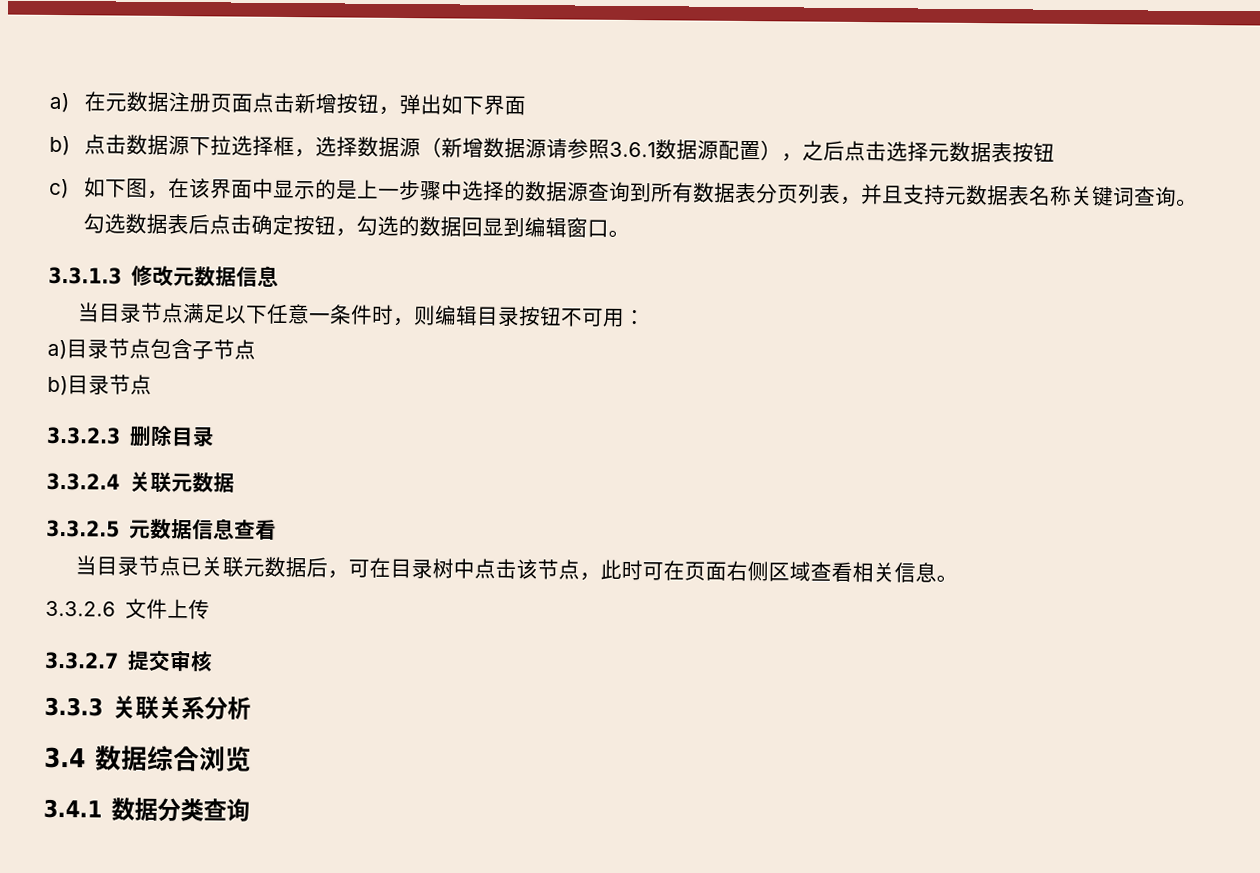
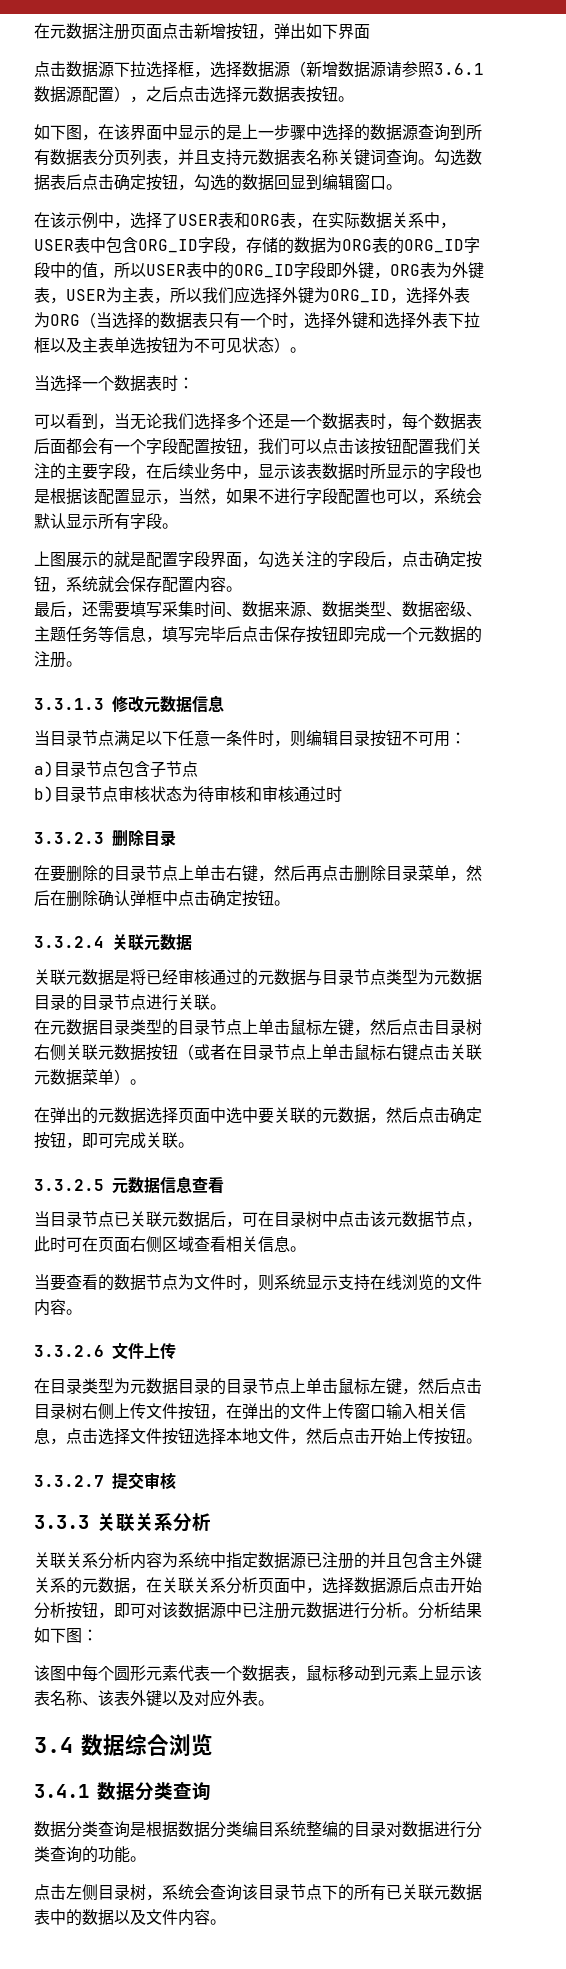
- a)在元数据注册页面点击新增按钮，弹出如下界面
+ 在元数据注册页面点击新增按钮，弹出如下界面
- b)点击数据源下拉选择框，选择数据源（新增数据源请参照3.6.1数据源配置），之后点击选择元数据表按钮
- c)如下图，在该界面中显示的是上一步骤中选择的数据源查询到所有数据表分页列表，并且支持元数据表名称关键词查询。
+ 点击数据源下拉选择框，选择数据源（新增数据源请参照3.6.1数据源配置），之后点击选择元数据表按钮。
+ 如下图，在该界面中显示的是上一步骤中选择的数据源查询到所有数据表分页列表，并且支持元数据表名称关键词查询。
+ 在该示例中，选择了USER表和ORG表，在实际数据关系中，USER表中包含ORG_ID字段，存储的数据为ORG表的ORG_ID字段中的值，所以USER表中的ORG_ID字段即外键，ORG表为外键表，USER为主表，所以我们应选择外键为ORG_ID，选择外表为ORG（当选择的数据表只有一个时，选择外键和选择外表下拉框以及主表单选按钮为不可见状态）。
+ 当选择一个数据表时：
+ 可以看到，当无论我们选择多个还是一个数据表时，每个数据表后面都会有一个字段配置按钮，我们可以点击该按钮配置我们关注的主要字段，在后续业务中，显示该表数据时所显示的字段也是根据该配置显示，当然，如果不进行字段配置也可以，系统会默认显示所有字段。
+ 上图展示的就是配置字段界面，勾选关注的字段后，点击确定按钮，系统就会保存配置内容。
+ 最后，还需要填写采集时间、数据来源、数据类型、数据密级、主题任务等信息，填写完毕后点击保存按钮即完成一个元数据的注册。
- b)目录节点
+ b)目录节点审核状态为待审核和审核通过时
  3.3.2.3删除目录
+ 在要删除的目录节点上单击右键，然后再点击删除目录菜单，然后在删除确认弹框中点击确定按钮。
  3.3.2.4关联元数据
+ 关联元数据是将已经审核通过的元数据与目录节点类型为元数据目录的目录节点进行关联。
+ 在元数据目录类型的目录节点上单击鼠标左键，然后点击目录树右侧关联元数据按钮（或者在目录节点上单击鼠标右键点击关联元数据菜单）。
+ 在弹出的元数据选择页面中选中要关联的元数据，然后点击确定按钮，即可完成关联。
- 当目录节点已关联元数据后，可在目录树中点击该节点，此时可在页面右侧区域查看相关信息。
+ 当目录节点已关联元数据后，可在目录树中点击该元数据节点，此时可在页面右侧区域查看相关信息。
+ 当要查看的数据节点为文件时，则系统显示支持在线浏览的文件内容。
  3.3.2.6文件上传
+ 在目录类型为元数据目录的目录节点上单击鼠标左键，然后点击目录树右侧上传文件按钮，在弹出的文件上传窗口输入相关信息，点击选择文件按钮选择本地文件，然后点击开始上传按钮。
+ 关联关系分析内容为系统中指定数据源已注册的并且包含主外键关系的元数据，在关联关系分析页面中，选择数据源后点击开始分析按钮，即可对该数据源中已注册元数据进行分析。分析结果如下图：
+ 该图中每个圆形元素代表一个数据表，鼠标移动到元素上显示该表名称、该表外键以及对应外表。
+ 数据分类查询是根据数据分类编目系统整编的目录对数据进行分类查询的功能。
+ 点击左侧目录树，系统会查询该目录节点下的所有已关联元数据表中的数据以及文件内容。

